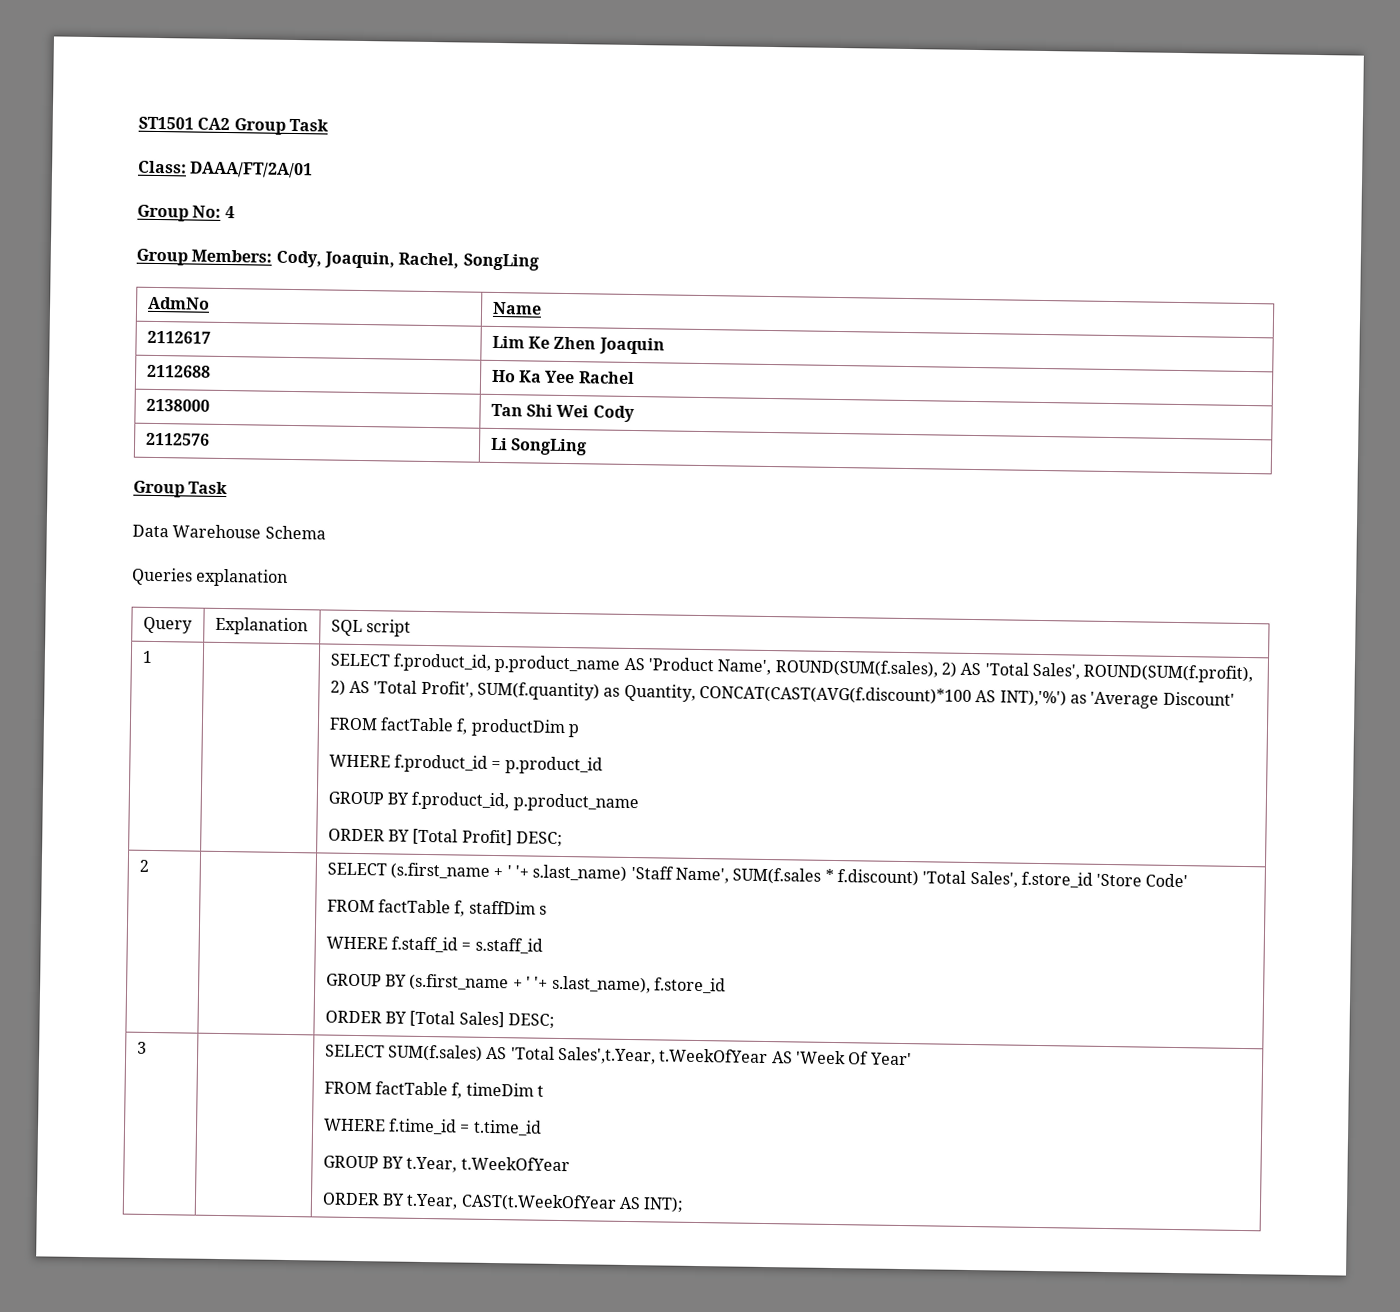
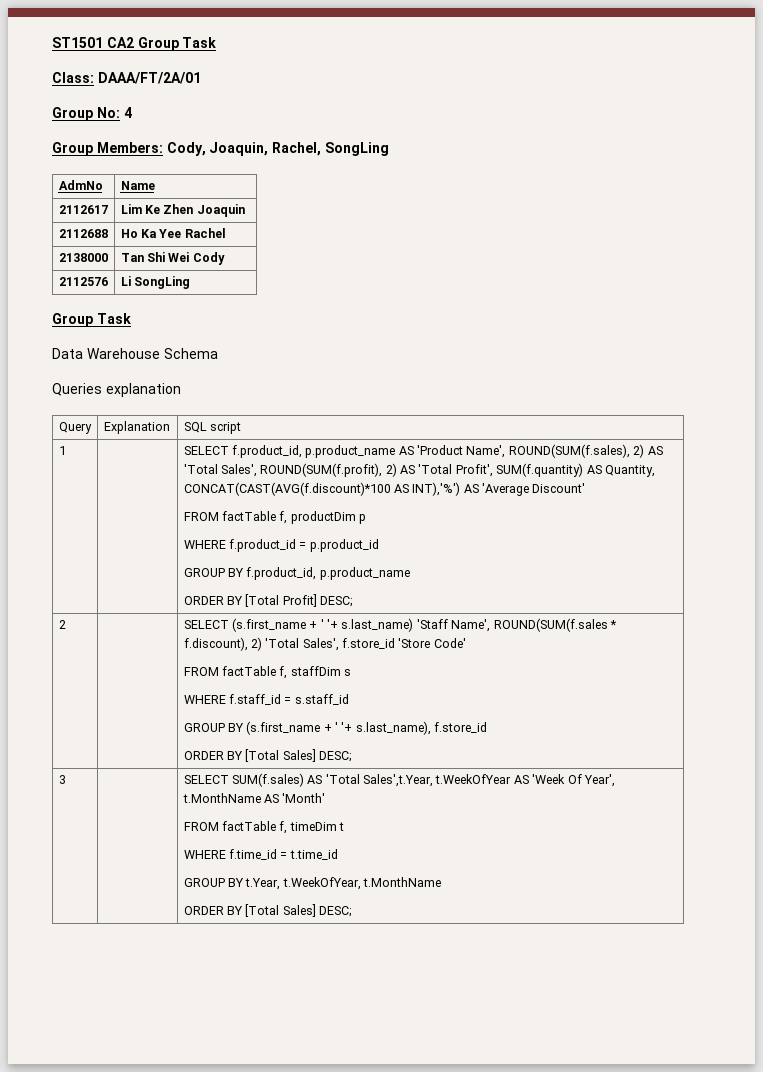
- SELECT f.product_id, p.product_name AS 'Product Name', ROUND(SUM(f.sales), 2) AS 'Total Sales', ROUND(SUM(f.profit), 2) AS 'Total Profit', SUM(f.quantity) as Quantity, CONCAT(CAST(AVG(f.discount)*100 AS INT),'%') as 'Average Discount'
+ SELECT f.product_id, p.product_name AS 'Product Name', ROUND(SUM(f.sales), 2) AS 'Total Sales', ROUND(SUM(f.profit), 2) AS 'Total Profit', SUM(f.quantity) AS Quantity, CONCAT(CAST(AVG(f.discount)*100 AS INT),'%') AS 'Average Discount'
- 2 | | SELECT (s.first_name + ' '+ s.last_name) 'Staff Name', SUM(f.sales * f.discount) 'Total Sales', f.store_id 'Store Code'
+ 2 | | SELECT (s.first_name + ' '+ s.last_name) 'Staff Name', ROUND(SUM(f.sales * f.discount), 2) 'Total Sales', f.store_id 'Store Code'
- 3 | | SELECT SUM(f.sales) AS 'Total Sales',t.Year, t.WeekOfYear AS 'Week Of Year'
+ 3 | | SELECT SUM(f.sales) AS 'Total Sales',t.Year, t.WeekOfYear AS 'Week Of Year', t.MonthName AS 'Month'
  FROM factTable f, timeDim t
  WHERE f.time_id = t.time_id
- GROUP BY t.Year, t.WeekOfYear
- ORDER BY t.Year, CAST(t.WeekOfYear AS INT);
+ GROUP BY t.Year, t.WeekOfYear, t.MonthName
+ ORDER BY [Total Sales] DESC;

